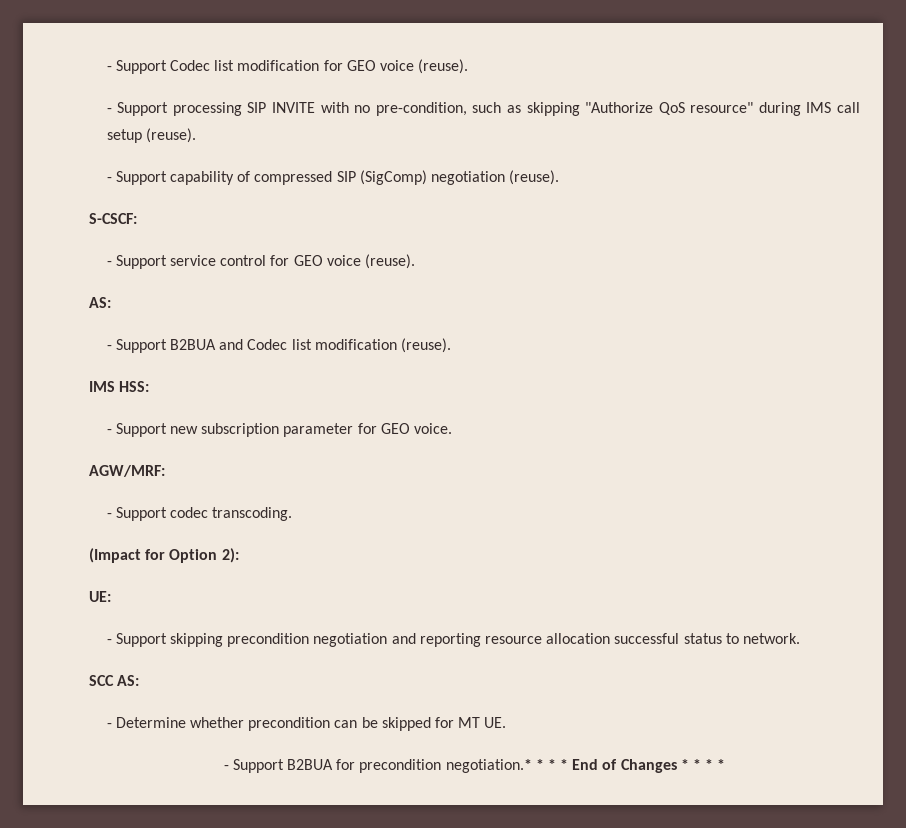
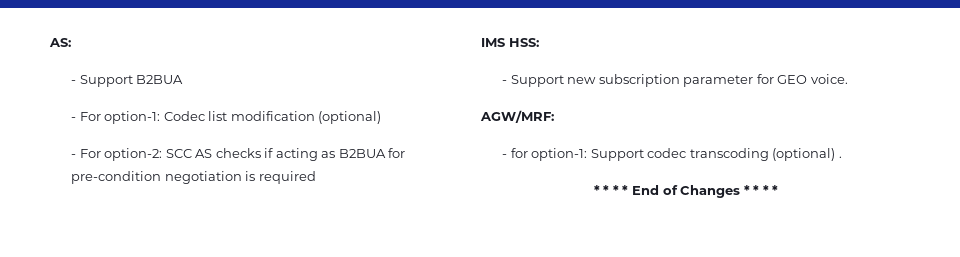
- - Support Codec list modification for GEO voice (reuse).
- - Support processing SIP INVITE with no pre-condition, such as skipping "Authorize QoS resource" during IMS call setup (reuse).
- - Support capability of compressed SIP (SigComp) negotiation (reuse).
- S-CSCF:
- - Support service control for GEO voice (reuse).
  AS:
- - Support B2BUA and Codec list modification (reuse).
+ - Support B2BUA
+ - For option-1: Codec list modification (optional)
+ - For option-2: SCC AS checks if acting as B2BUA for pre-condition negotiation is required
- - Support codec transcoding.
- (Impact for Option 2):
- UE:
- - Support skipping precondition negotiation and reporting resource allocation successful status to network.
- SCC AS:
- - Determine whether precondition can be skipped for MT UE.
- - Support B2BUA for precondition negotiation.* * * * End of Changes * * * *
+ - for option-1: Support codec transcoding (optional) .
+ * * * * End of Changes * * * *

